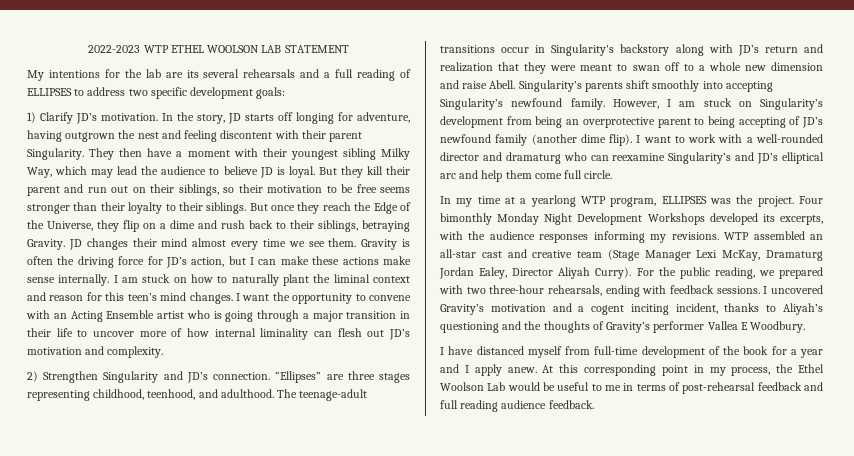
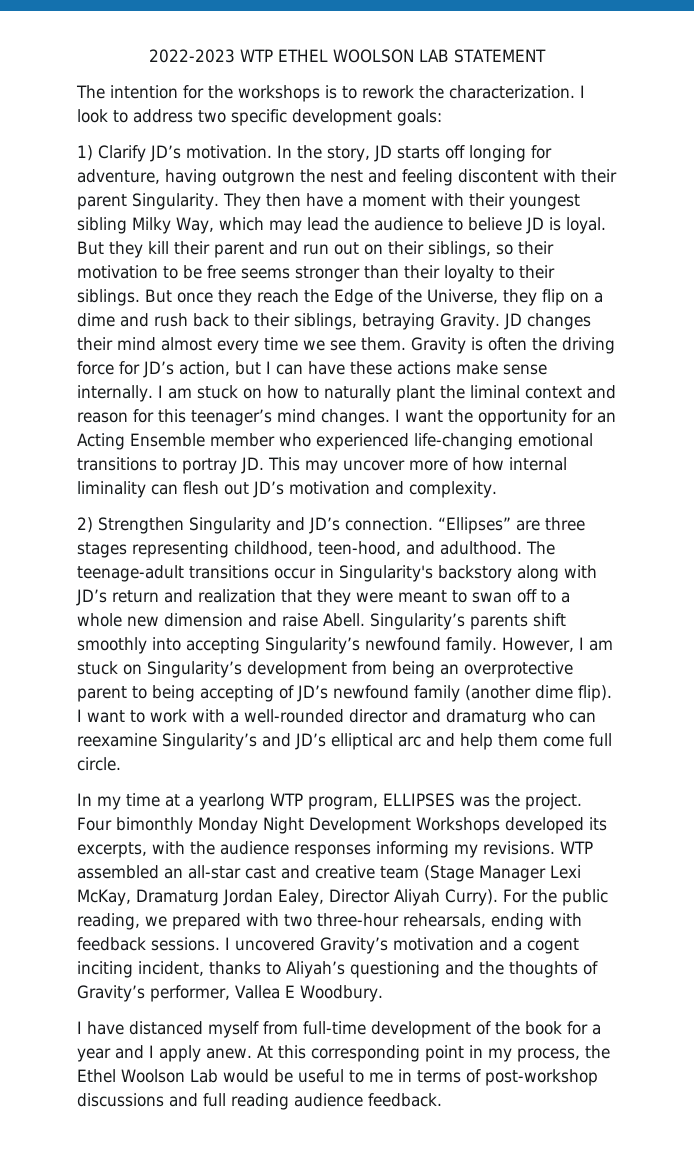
- My intentions for the lab are its several rehearsals and a full reading of ELLIPSES to address two specific development goals:
+ The intention for the workshops is to rework the characterization. I look to address two specific development goals:
- Gravity is often the driving force for JD’s action, but I can make these actions make sense internally.
+ Gravity is often the driving force for JD’s action, but I can have these actions make sense internally.
- I am stuck on how to naturally plant the liminal context and reason for this teen’s mind changes.
+ I am stuck on how to naturally plant the liminal context and reason for this teenager’s mind changes.
- I want the opportunity to convene with an Acting Ensemble artist who is going through a major transition in their life to uncover more of how internal liminality can flesh out JD’s motivation and complexity.
+ I want the opportunity for an Acting Ensemble member who experienced life-changing emotional transitions to portray JD. This may uncover more of how internal liminality can flesh out JD’s motivation and complexity.
- “Ellipses” are three stages representing childhood, teenhood, and adulthood.
+ “Ellipses” are three stages representing childhood, teen-hood, and adulthood.
- I uncovered Gravity’s motivation and a cogent inciting incident, thanks to Aliyah’s questioning and the thoughts of Gravity’s performer Vallea E Woodbury.
+ I uncovered Gravity’s motivation and a cogent inciting incident, thanks to Aliyah’s questioning and the thoughts of Gravity’s performer, Vallea E Woodbury.
- At this corresponding point in my process, the Ethel Woolson Lab would be useful to me in terms of post-rehearsal feedback and full reading audience feedback.
+ At this corresponding point in my process, the Ethel Woolson Lab would be useful to me in terms of post-workshop discussions and full reading audience feedback.

